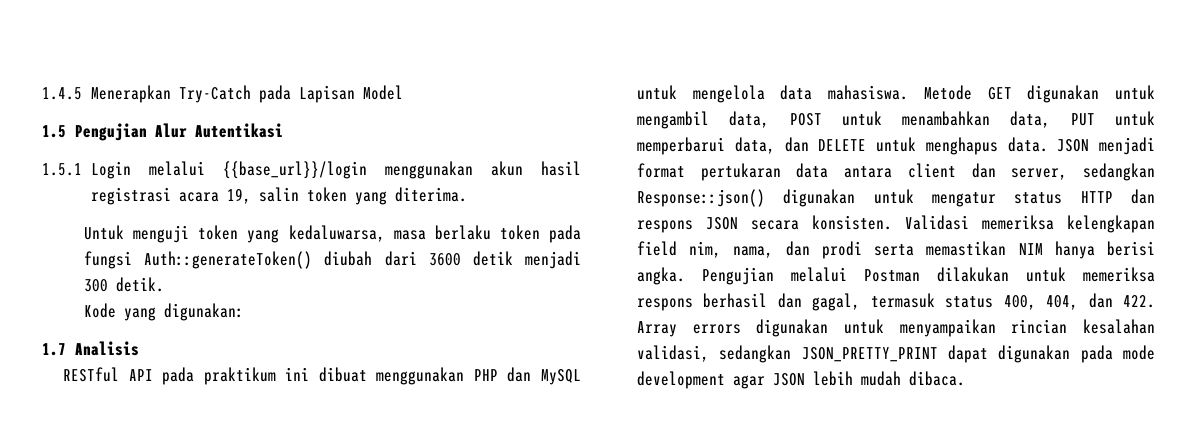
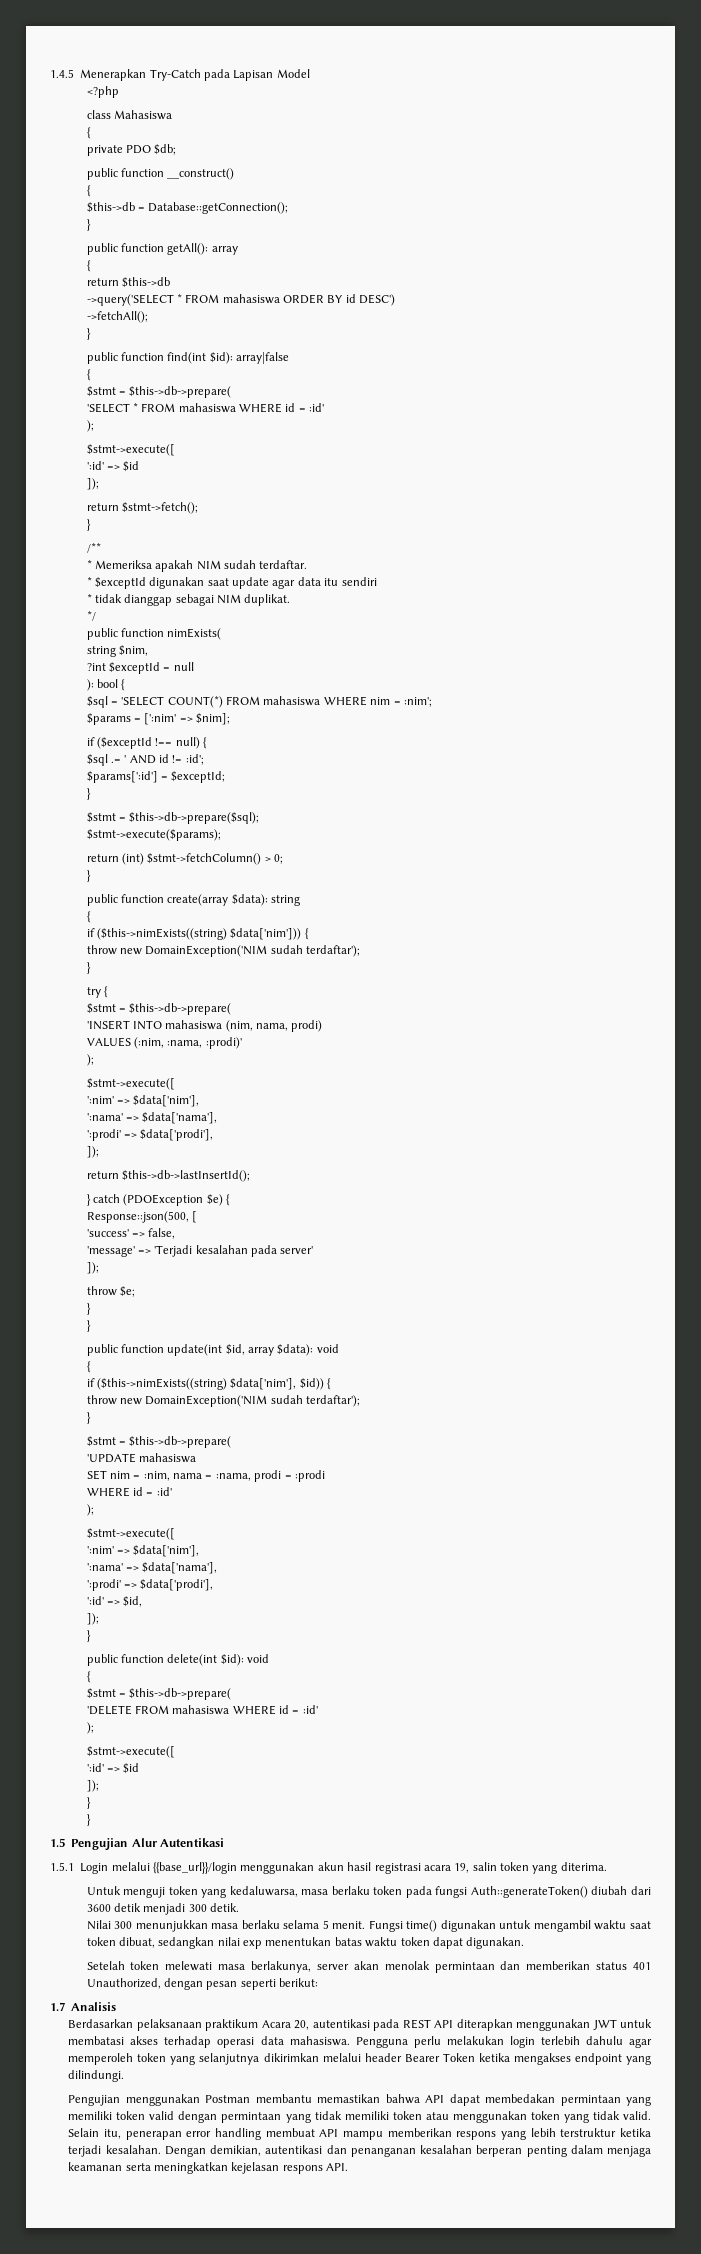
+ <?php
+ class Mahasiswa
+ {
+ private PDO $db;
+ public function __construct()
+ {
+ $this->db = Database::getConnection();
+ }
+ public function getAll(): array
+ {
+ return $this->db
+ ->query('SELECT * FROM mahasiswa ORDER BY id DESC')
+ ->fetchAll();
+ }
+ public function find(int $id): array|false
+ {
+ $stmt = $this->db->prepare(
+ 'SELECT * FROM mahasiswa WHERE id = :id'
+ );
+ $stmt->execute([
+ ':id' => $id
+ ]);
+ return $stmt->fetch();
+ }
+ /**
+ * Memeriksa apakah NIM sudah terdaftar.
+ * $exceptId digunakan saat update agar data itu sendiri
+ * tidak dianggap sebagai NIM duplikat.
+ */
+ public function nimExists(
+ string $nim,
+ ?int $exceptId = null
+ ): bool {
+ $sql = 'SELECT COUNT(*) FROM mahasiswa WHERE nim = :nim';
+ $params = [':nim' => $nim];
+ if ($exceptId !== null) {
+ $sql .= ' AND id != :id';
+ $params[':id'] = $exceptId;
+ }
+ $stmt = $this->db->prepare($sql);
+ $stmt->execute($params);
+ return (int) $stmt->fetchColumn() > 0;
+ }
+ public function create(array $data): string
+ {
+ if ($this->nimExists((string) $data['nim'])) {
+ throw new DomainException('NIM sudah terdaftar');
+ }
+ try {
+ $stmt = $this->db->prepare(
+ 'INSERT INTO mahasiswa (nim, nama, prodi)
+ VALUES (:nim, :nama, :prodi)'
+ );
+ $stmt->execute([
+ ':nim' => $data['nim'],
+ ':nama' => $data['nama'],
+ ':prodi' => $data['prodi'],
+ ]);
+ return $this->db->lastInsertId();
+ } catch (PDOException $e) {
+ Response::json(500, [
+ 'success' => false,
+ 'message' => 'Terjadi kesalahan pada server'
+ ]);
+ throw $e;
+ }
+ }
+ public function update(int $id, array $data): void
+ {
+ if ($this->nimExists((string) $data['nim'], $id)) {
+ throw new DomainException('NIM sudah terdaftar');
+ }
+ $stmt = $this->db->prepare(
+ 'UPDATE mahasiswa
+ SET nim = :nim, nama = :nama, prodi = :prodi
+ WHERE id = :id'
+ );
+ $stmt->execute([
+ ':nim' => $data['nim'],
+ ':nama' => $data['nama'],
+ ':prodi' => $data['prodi'],
+ ':id' => $id,
+ ]);
+ }
+ public function delete(int $id): void
+ {
+ $stmt = $this->db->prepare(
+ 'DELETE FROM mahasiswa WHERE id = :id'
+ );
+ $stmt->execute([
+ ':id' => $id
+ ]);
+ }
+ }
- Kode yang digunakan:
+ Nilai 300 menunjukkan masa berlaku selama 5 menit. Fungsi time() digunakan untuk mengambil waktu saat token dibuat, sedangkan nilai exp menentukan batas waktu token dapat digunakan.
+ Setelah token melewati masa berlakunya, server akan menolak permintaan dan memberikan status 401 Unauthorized, dengan pesan seperti berikut:
  1.7 Analisis
- RESTful API pada praktikum ini dibuat menggunakan PHP dan MySQL untuk mengelola data mahasiswa. Metode GET digunakan untuk mengambil data, POST untuk menambahkan data, PUT untuk memperbarui data, dan DELETE untuk menghapus data. JSON menjadi format pertukaran data antara client dan server, sedangkan Response::json() digunakan untuk mengatur status HTTP dan respons JSON secara konsisten. Validasi memeriksa kelengkapan field nim, nama, dan prodi serta memastikan NIM hanya berisi angka. Pengujian melalui Postman dilakukan untuk memeriksa respons berhasil dan gagal, termasuk status 400, 404, dan 422. Array errors digunakan untuk menyampaikan rincian kesalahan validasi, sedangkan JSON_PRETTY_PRINT dapat digunakan pada mode development agar JSON lebih mudah dibaca.
+ Berdasarkan pelaksanaan praktikum Acara 20, autentikasi pada REST API diterapkan menggunakan JWT untuk membatasi akses terhadap operasi data mahasiswa. Pengguna perlu melakukan login terlebih dahulu agar memperoleh token yang selanjutnya dikirimkan melalui header Bearer Token ketika mengakses endpoint yang dilindungi.
+ Pengujian menggunakan Postman membantu memastikan bahwa API dapat membedakan permintaan yang memiliki token valid dengan permintaan yang tidak memiliki token atau menggunakan token yang tidak valid. Selain itu, penerapan error handling membuat API mampu memberikan respons yang lebih terstruktur ketika terjadi kesalahan. Dengan demikian, autentikasi dan penanganan kesalahan berperan penting dalam menjaga keamanan serta meningkatkan kejelasan respons API.

